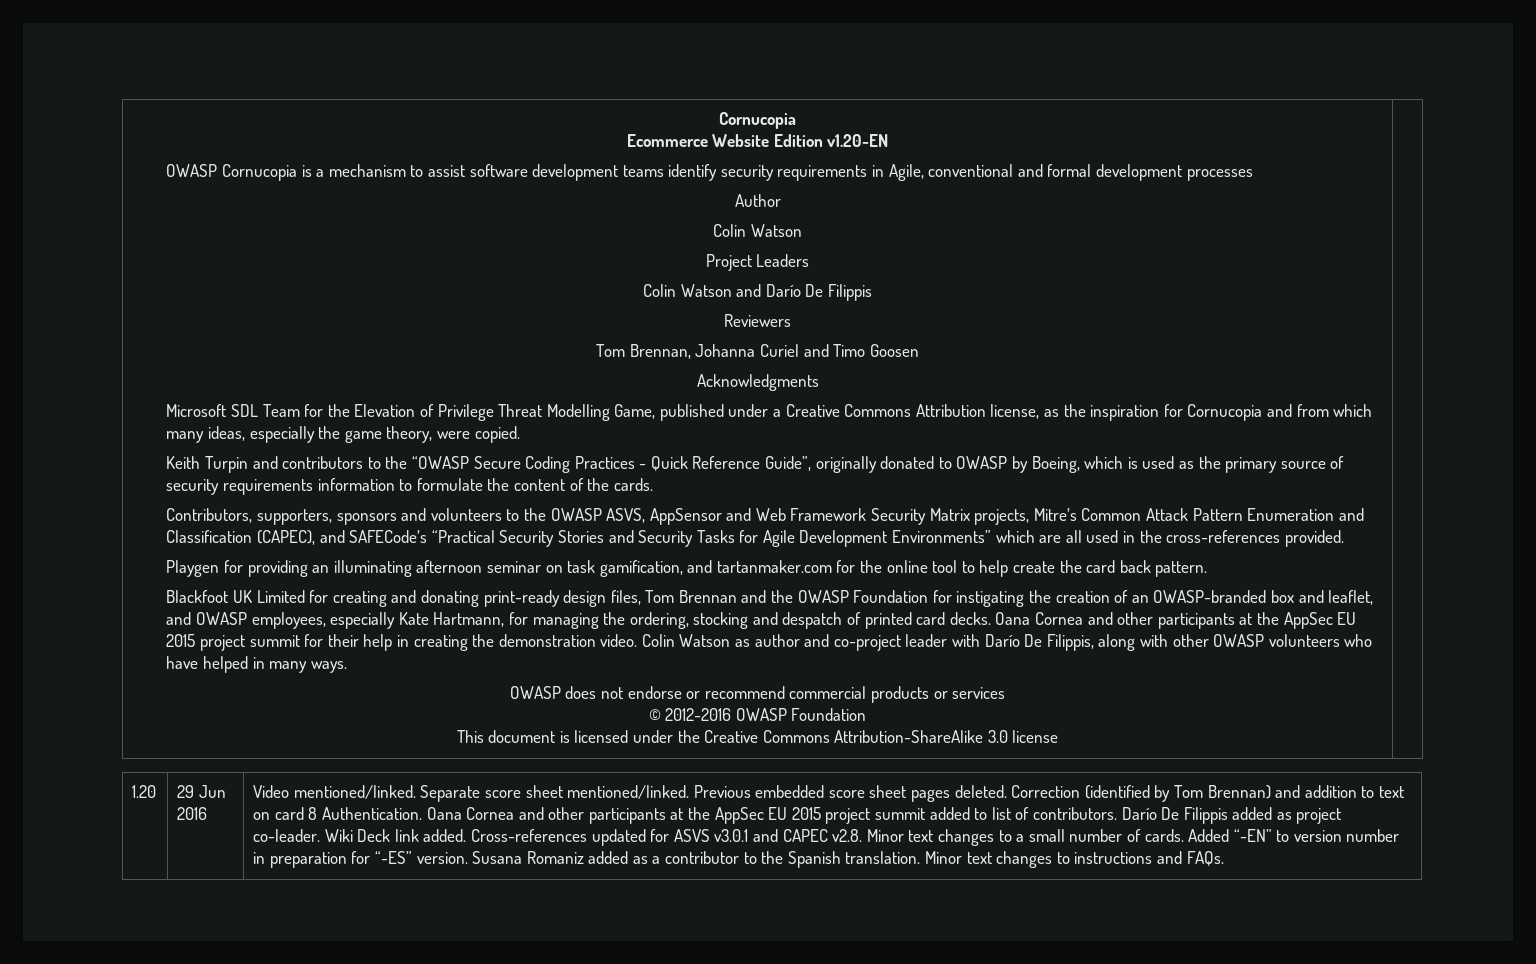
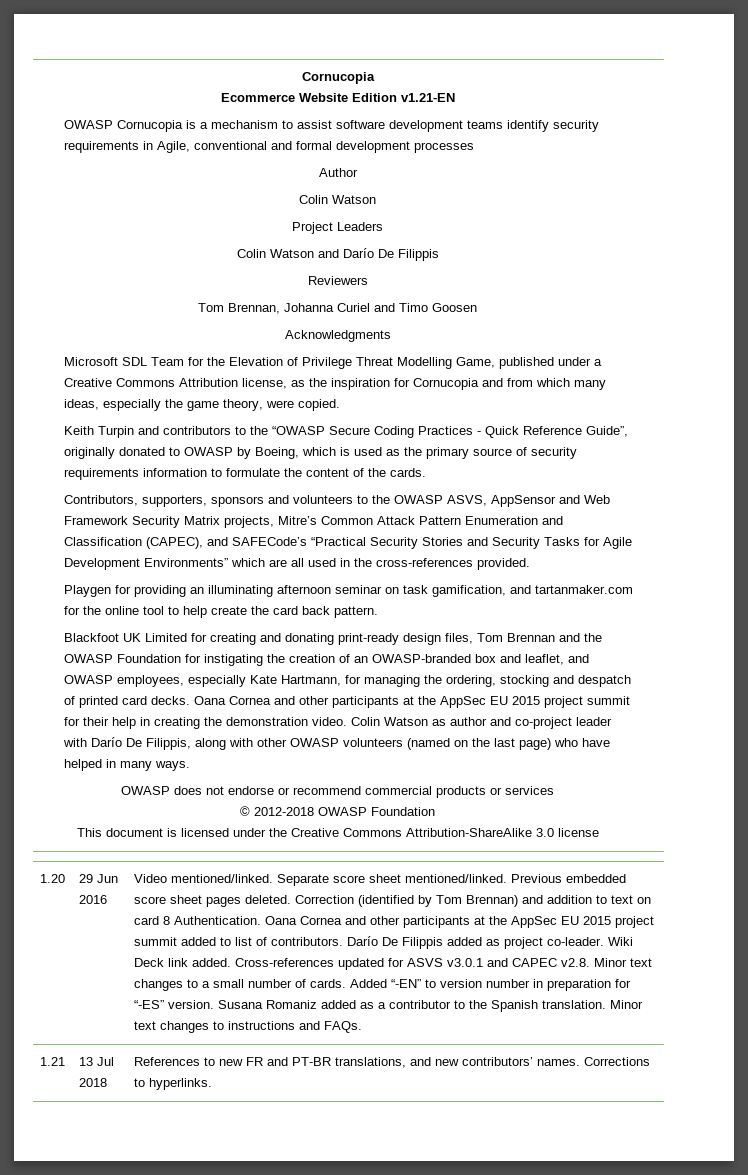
- Ecommerce Website Edition v1.20-EN
+ Ecommerce Website Edition v1.21-EN
- Colin Watson as author and co-project leader with Darío De Filippis, along with other OWASP volunteers who have helped in many ways.
+ Colin Watson as author and co-project leader with Darío De Filippis, along with other OWASP volunteers (named on the last page) who have helped in many ways.
- © 2012-2016 OWASP Foundation
+ © 2012-2018 OWASP Foundation
+ 1.21 | 13 Jul 2018 | References to new FR and PT-BR translations, and new contributors’ names. Corrections to hyperlinks.

